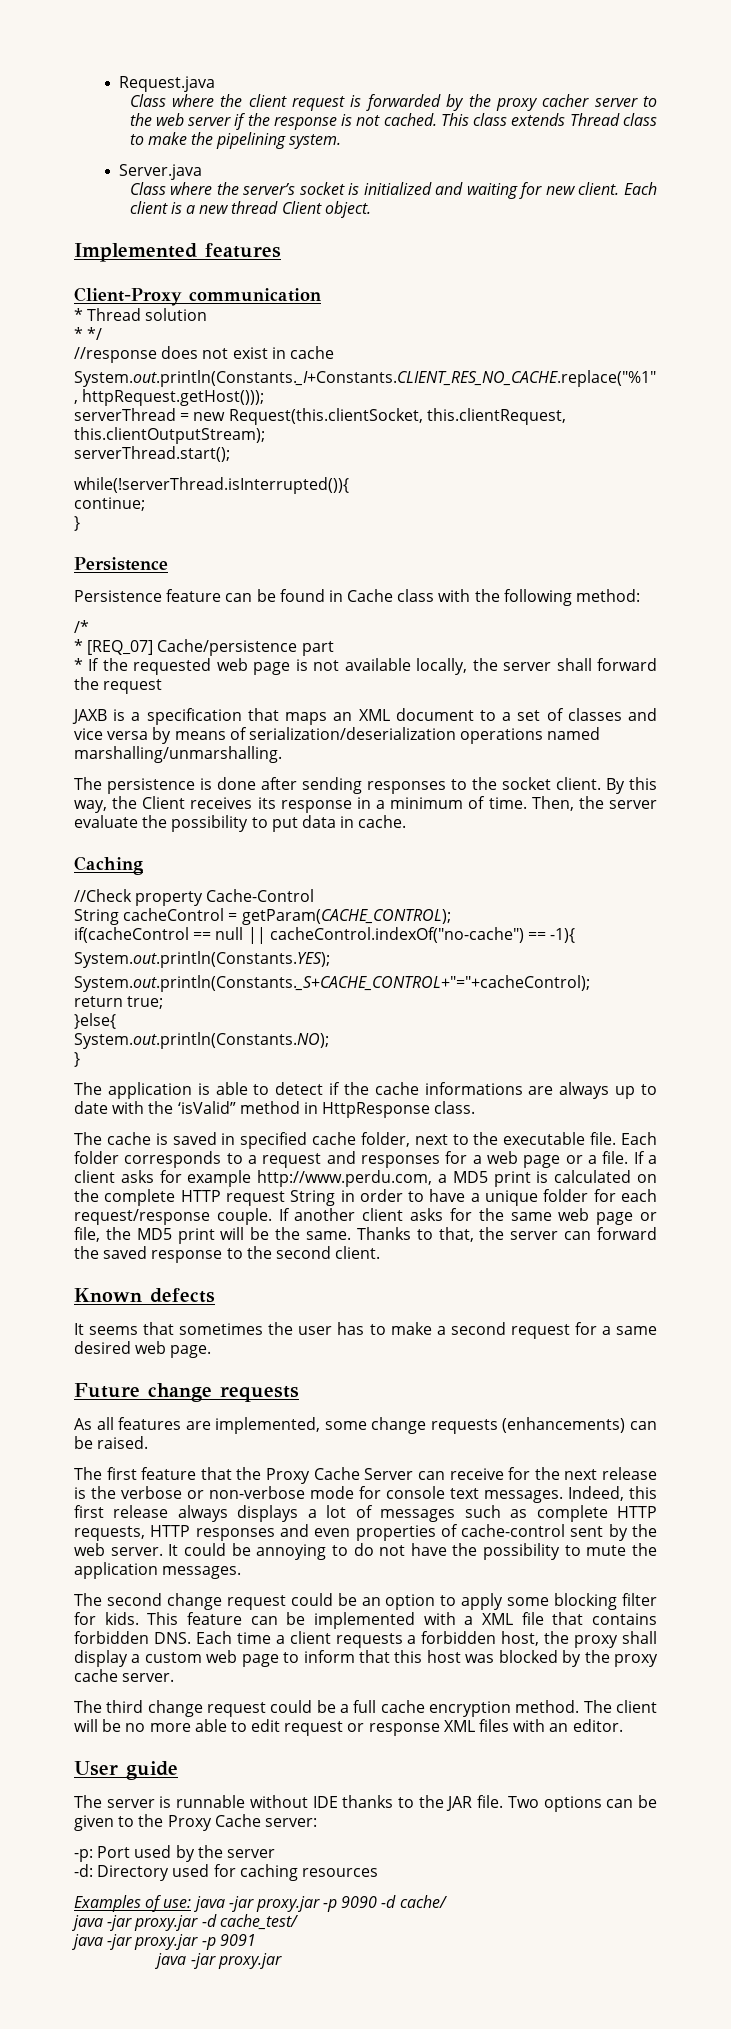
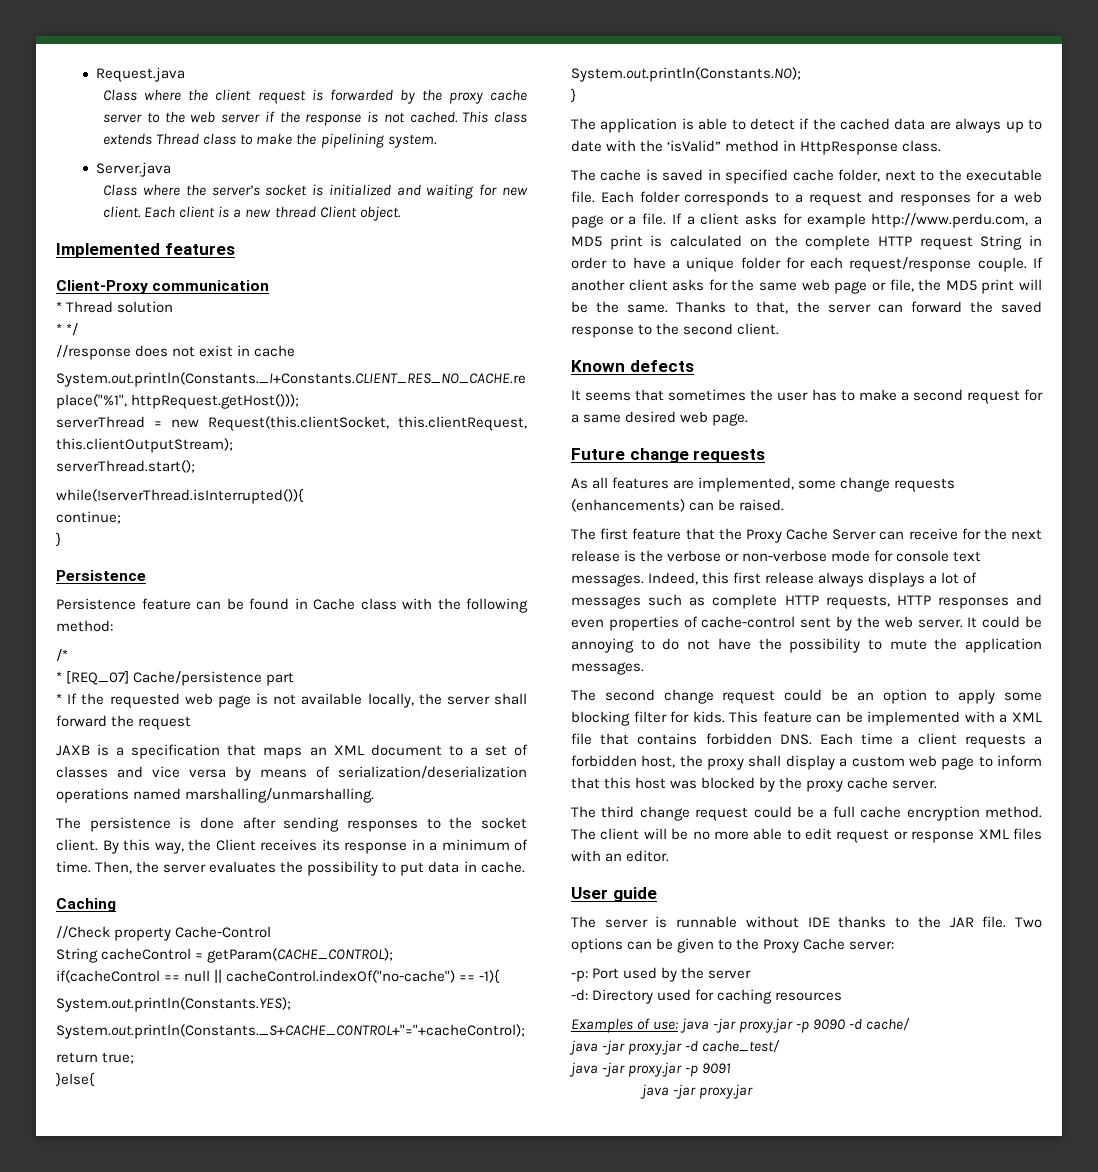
- Class where the client request is forwarded by the proxy cacher server to the web server if the response is not cached.
+ Class where the client request is forwarded by the proxy cache server to the web server if the response is not cached.
- Then, the server evaluate the possibility to put data in cache.
+ Then, the server evaluates the possibility to put data in cache.
- The application is able to detect if the cache informations are always up to date with the ‘isValid” method in HttpResponse class.
+ The application is able to detect if the cached data are always up to date with the ‘isValid” method in HttpResponse class.

